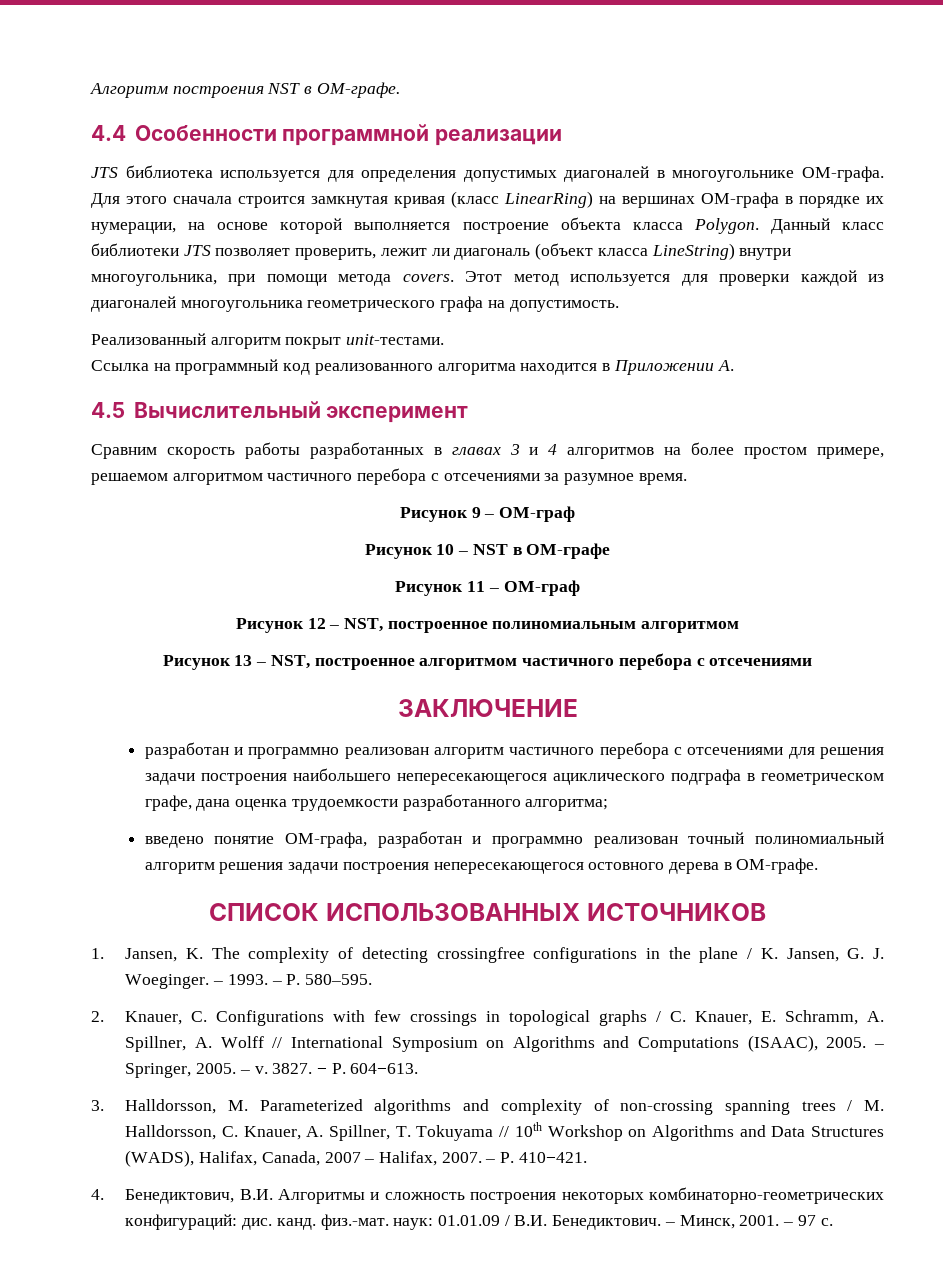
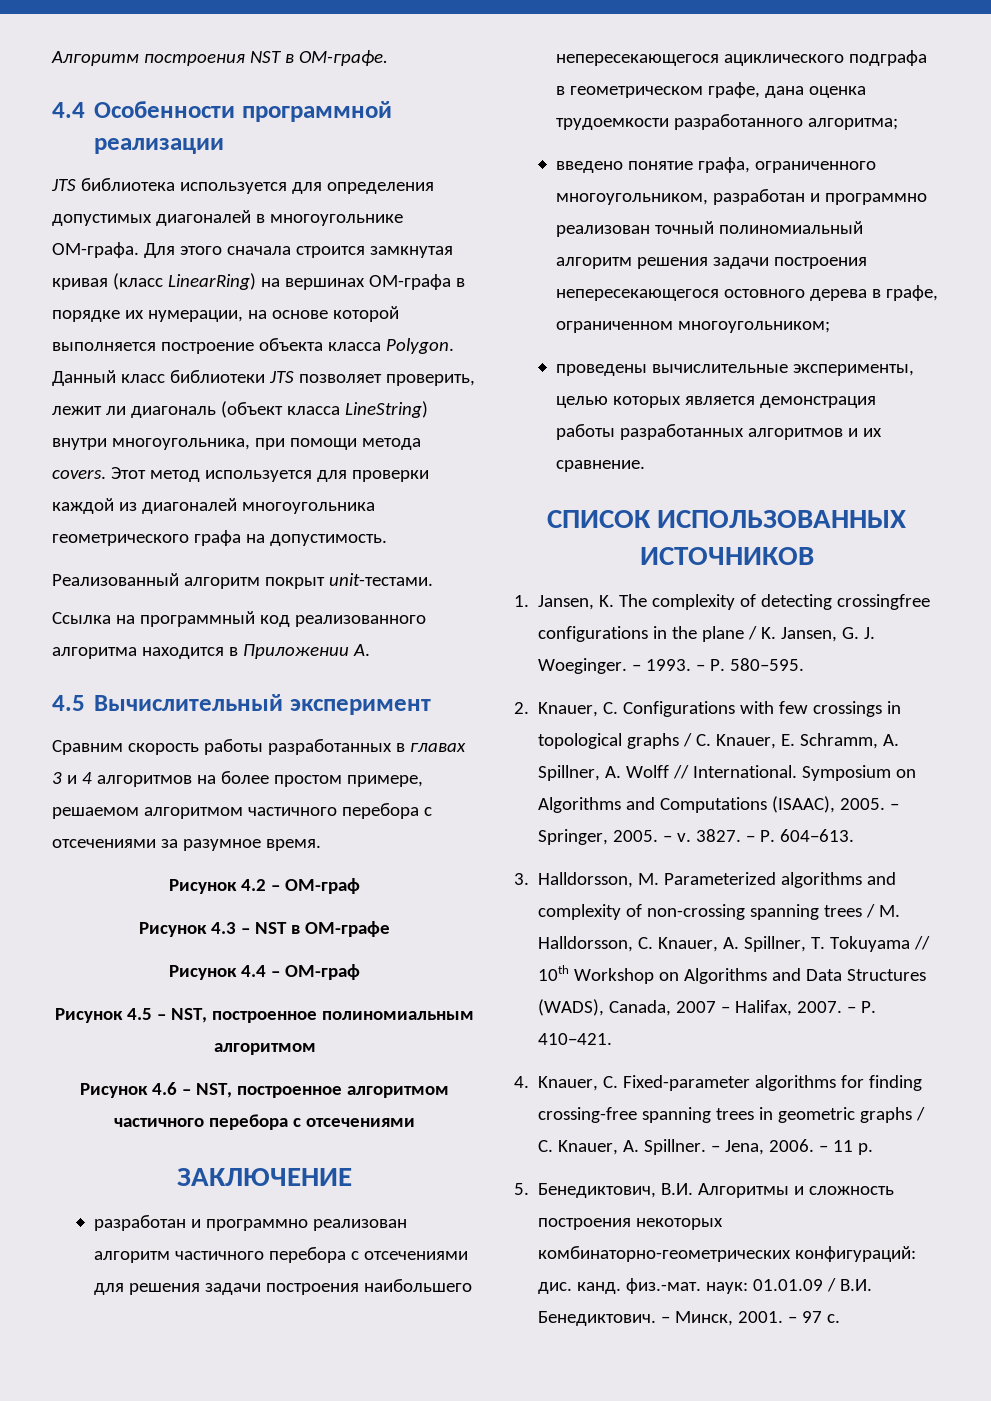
- Рисунок 9 – ОМ-граф
- Рисунок 10 – NST в ОМ-графе
+ Рисунок 4.2 – ОМ-граф
+ Рисунок 4.3 – NST в ОМ-графе
- Рисунок 11 – ОМ-граф
- Рисунок 12 – NST, построенное полиномиальным алгоритмом
+ Рисунок 4.4 – ОМ-граф
+ Рисунок 4.5 – NST, построенное полиномиальным алгоритмом
- Рисунок 13 – NST, построенное алгоритмом частичного перебора с отсечениями
+ Рисунок 4.6 – NST, построенное алгоритмом частичного перебора с отсечениями
- введено понятие ОМ-графа, разработан и программно реализован точный полиномиальный алгоритм решения задачи построения непересекающегося остовного дерева в ОМ-графе.
+ введено понятие графа, ограниченного многоугольником, разработан и программно реализован точный полиномиальный алгоритм решения задачи построения непересекающегося остовного дерева в графе, ограниченном многоугольником;
+ проведены вычислительные эксперименты, целью которых является демонстрация работы разработанных алгоритмов и их сравнение.
- 2. Knauer, C. Configurations with few crossings in topological graphs / C. Knauer, E. Schramm, A. Spillner, A. Wolff // International Symposium on Algorithms and Computations (ISAAC), 2005.
+ 2. Knauer, C. Configurations with few crossings in topological graphs / C. Knauer, E. Schramm, A. Spillner, A. Wolff // International. Symposium on Algorithms and Computations (ISAAC), 2005.
- 3. Halldorsson, M. Parameterized algorithms and complexity of non-crossing spanning trees / M. Halldorsson, C. Knauer, A. Spillner, T. Tokuyama // 10th Workshop on Algorithms and Data Structures (WADS), Halifax, Canada, 2007 – Halifax, 2007.
+ 3. Halldorsson, M. Parameterized algorithms and complexity of non-crossing spanning trees / M. Halldorsson, C. Knauer, A. Spillner, T. Tokuyama // 10th Workshop on Algorithms and Data Structures (WADS), Canada, 2007 – Halifax, 2007.
- 4. Бенедиктович, В.И. Алгоритмы и сложность построения некоторых комбинаторно-геометрических конфигураций: дис. канд. физ.-мат. наук: 01.01.09 / В.И. Бенедиктович.
+ 4. Knauer, C. Fixed-parameter algorithms for finding crossing-free spanning trees in geometric graphs / C. Knauer, A. Spillner. – Jena, 2006. – 11 p.
+ 5. Бенедиктович, В.И. Алгоритмы и сложность построения некоторых комбинаторно-геометрических конфигураций: дис. канд. физ.-мат. наук: 01.01.09 / В.И. Бенедиктович.

